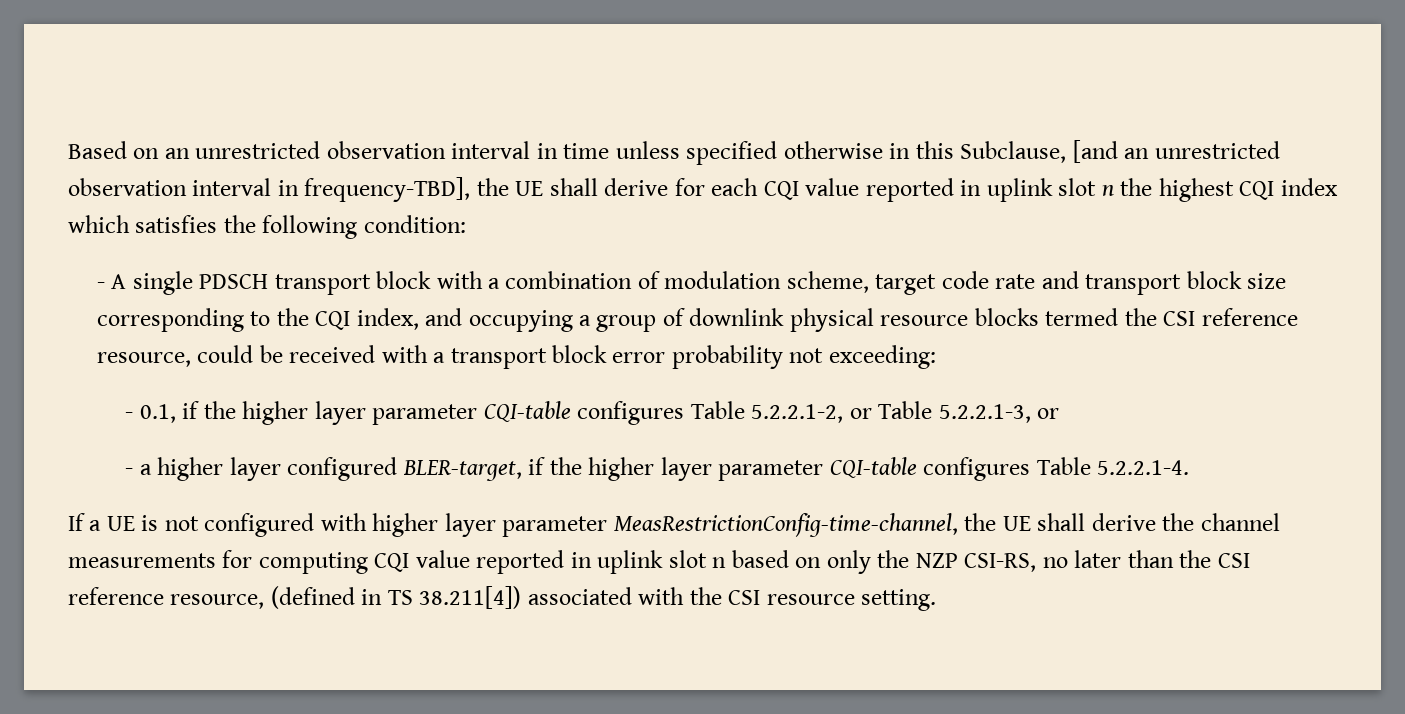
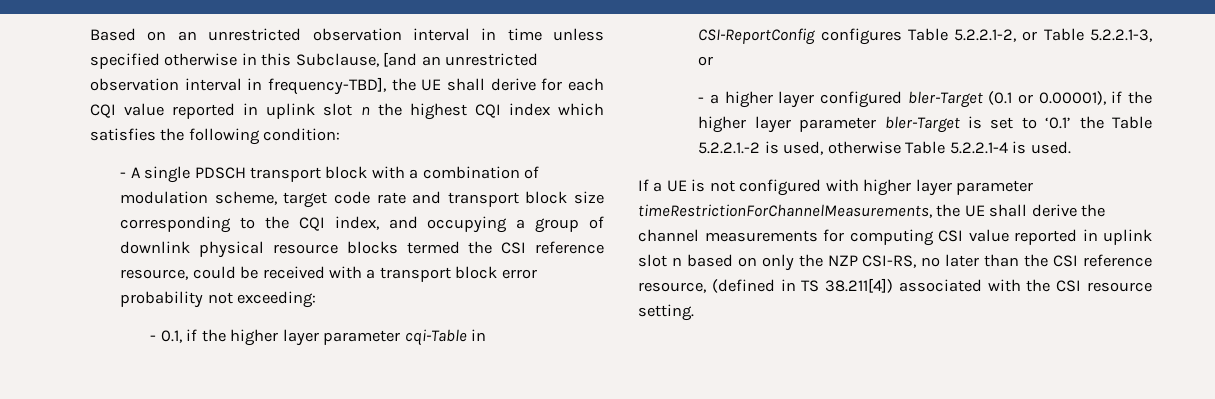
- - 0.1, if the higher layer parameter CQI-table configures Table 5.2.2.1-2, or Table 5.2.2.1-3, or
+ - 0.1, if the higher layer parameter cqi-Table in CSI-ReportConfig configures Table 5.2.2.1-2, or Table 5.2.2.1-3, or
- - a higher layer configured BLER-target, if the higher layer parameter CQI-table configures Table 5.2.2.1-4.
+ - a higher layer configured bler-Target (0.1 or 0.00001), if the higher layer parameter bler-Target is set to ‘0.1’ the Table 5.2.2.1.-2 is used, otherwise Table 5.2.2.1-4 is used.
- If a UE is not configured with higher layer parameter MeasRestrictionConfig-time-channel, the UE shall derive the channel measurements for computing CQI value reported in uplink slot n based on only the NZP CSI-RS, no later than the CSI reference resource, (defined in TS 38.211[4]) associated with the CSI resource setting.
+ If a UE is not configured with higher layer parameter timeRestrictionForChannelMeasurements, the UE shall derive the channel measurements for computing CSI value reported in uplink slot n based on only the NZP CSI-RS, no later than the CSI reference resource, (defined in TS 38.211[4]) associated with the CSI resource setting.

